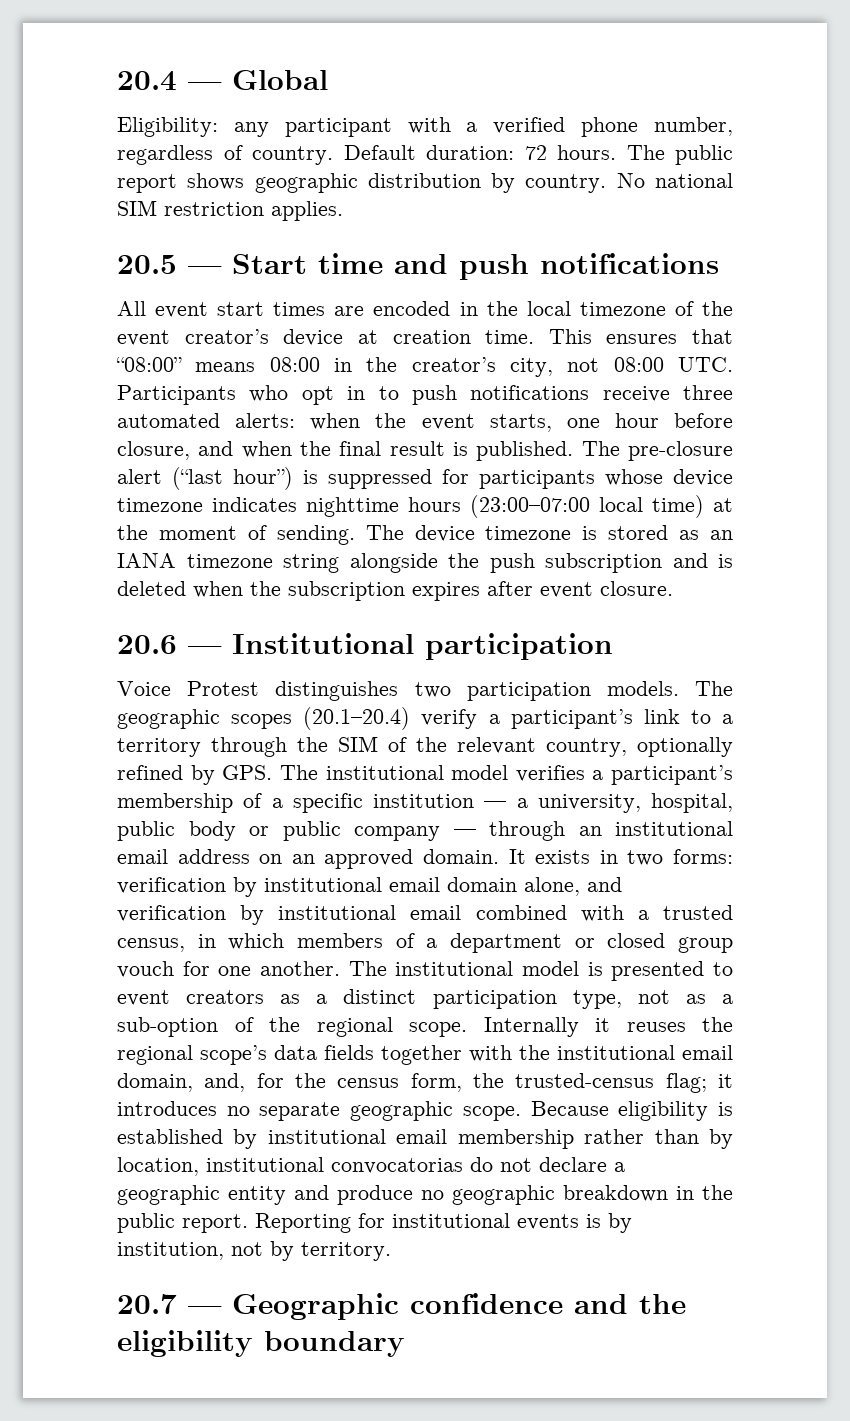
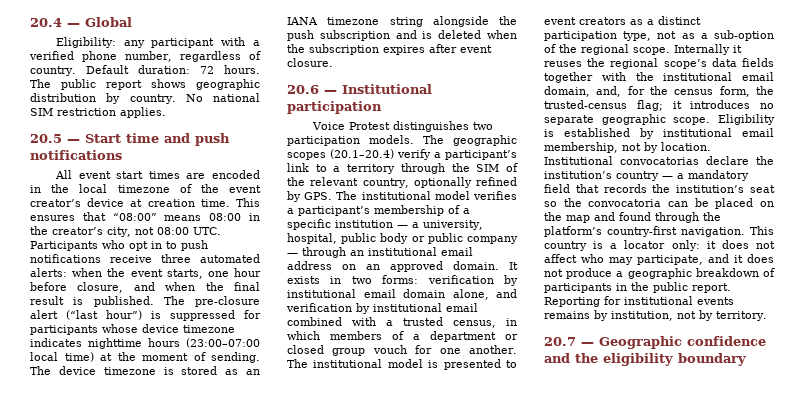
- Because eligibility is established by institutional email membership rather than by location, institutional convocatorias do not declare a geographic entity and produce no geographic breakdown in the public report.
+ Eligibility is established by institutional email membership, not by location. Institutional convocatorias declare the institution’s country — a mandatory field that records the institution’s seat so the convocatoria can be placed on the map and found through the platform’s country-first navigation. This country is a locator only: it does not affect who may participate, and it does not produce a geographic breakdown of participants in the public report.
- Reporting for institutional events is by institution, not by territory.
+ Reporting for institutional events remains by institution, not by territory.

